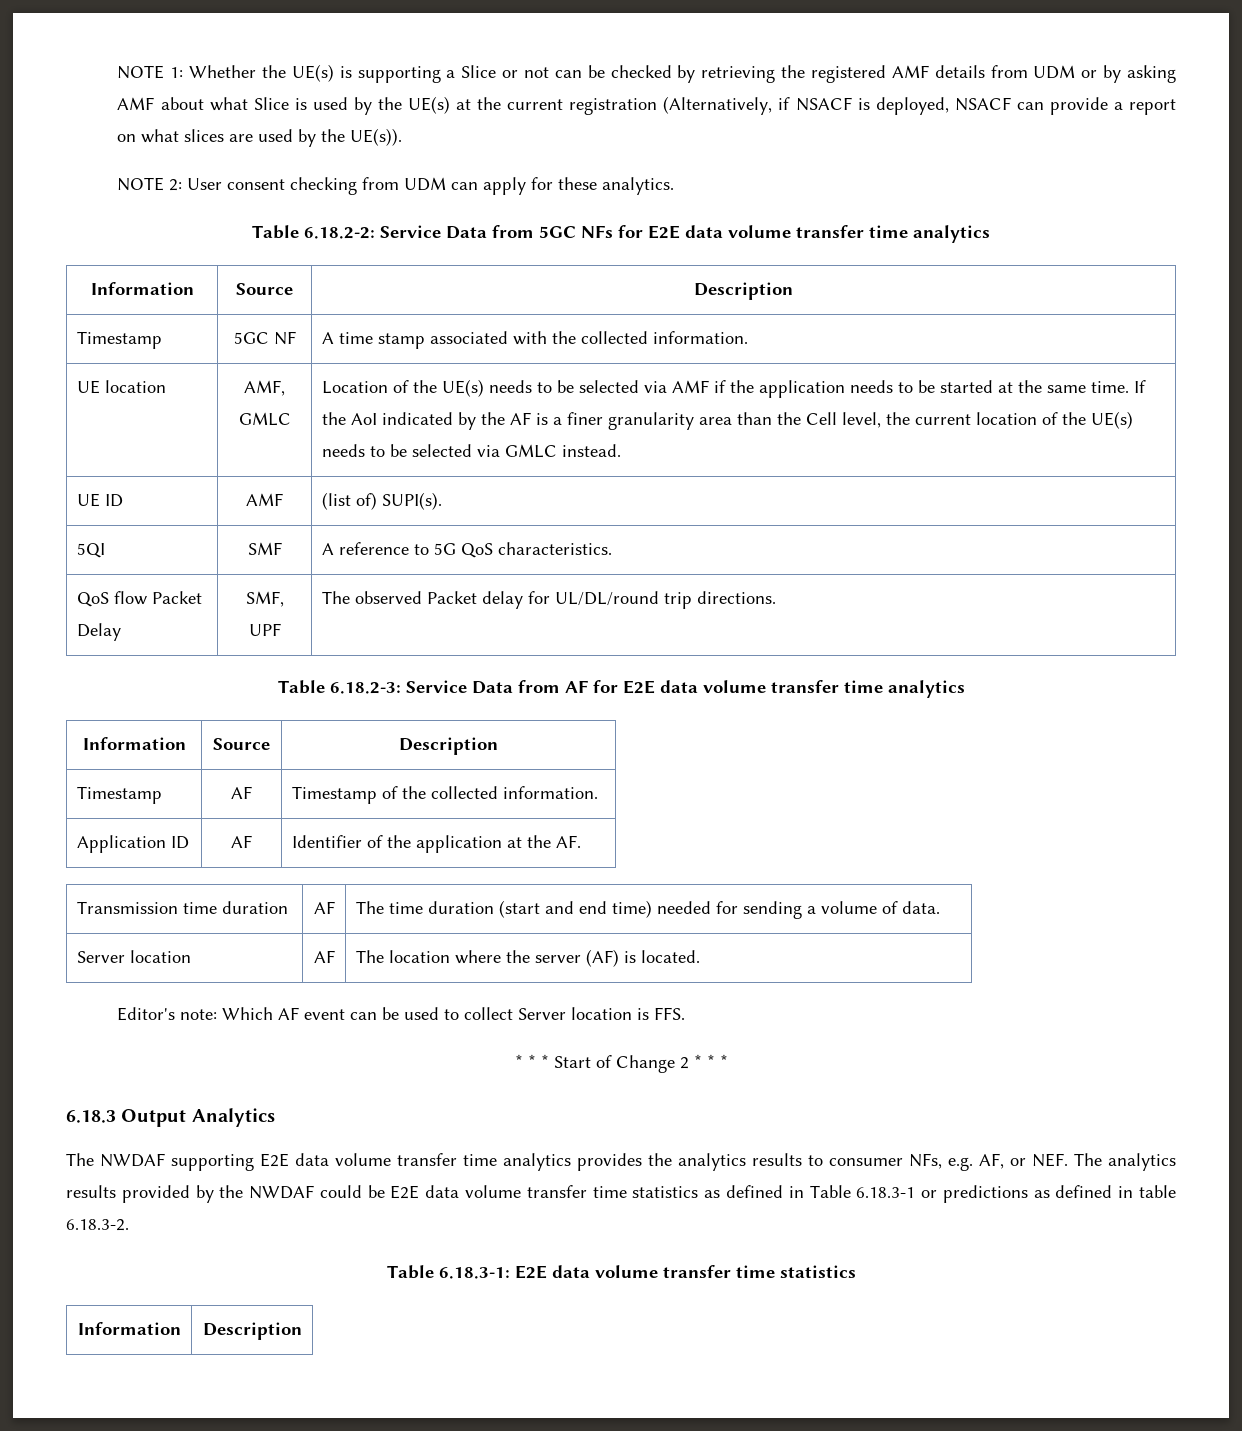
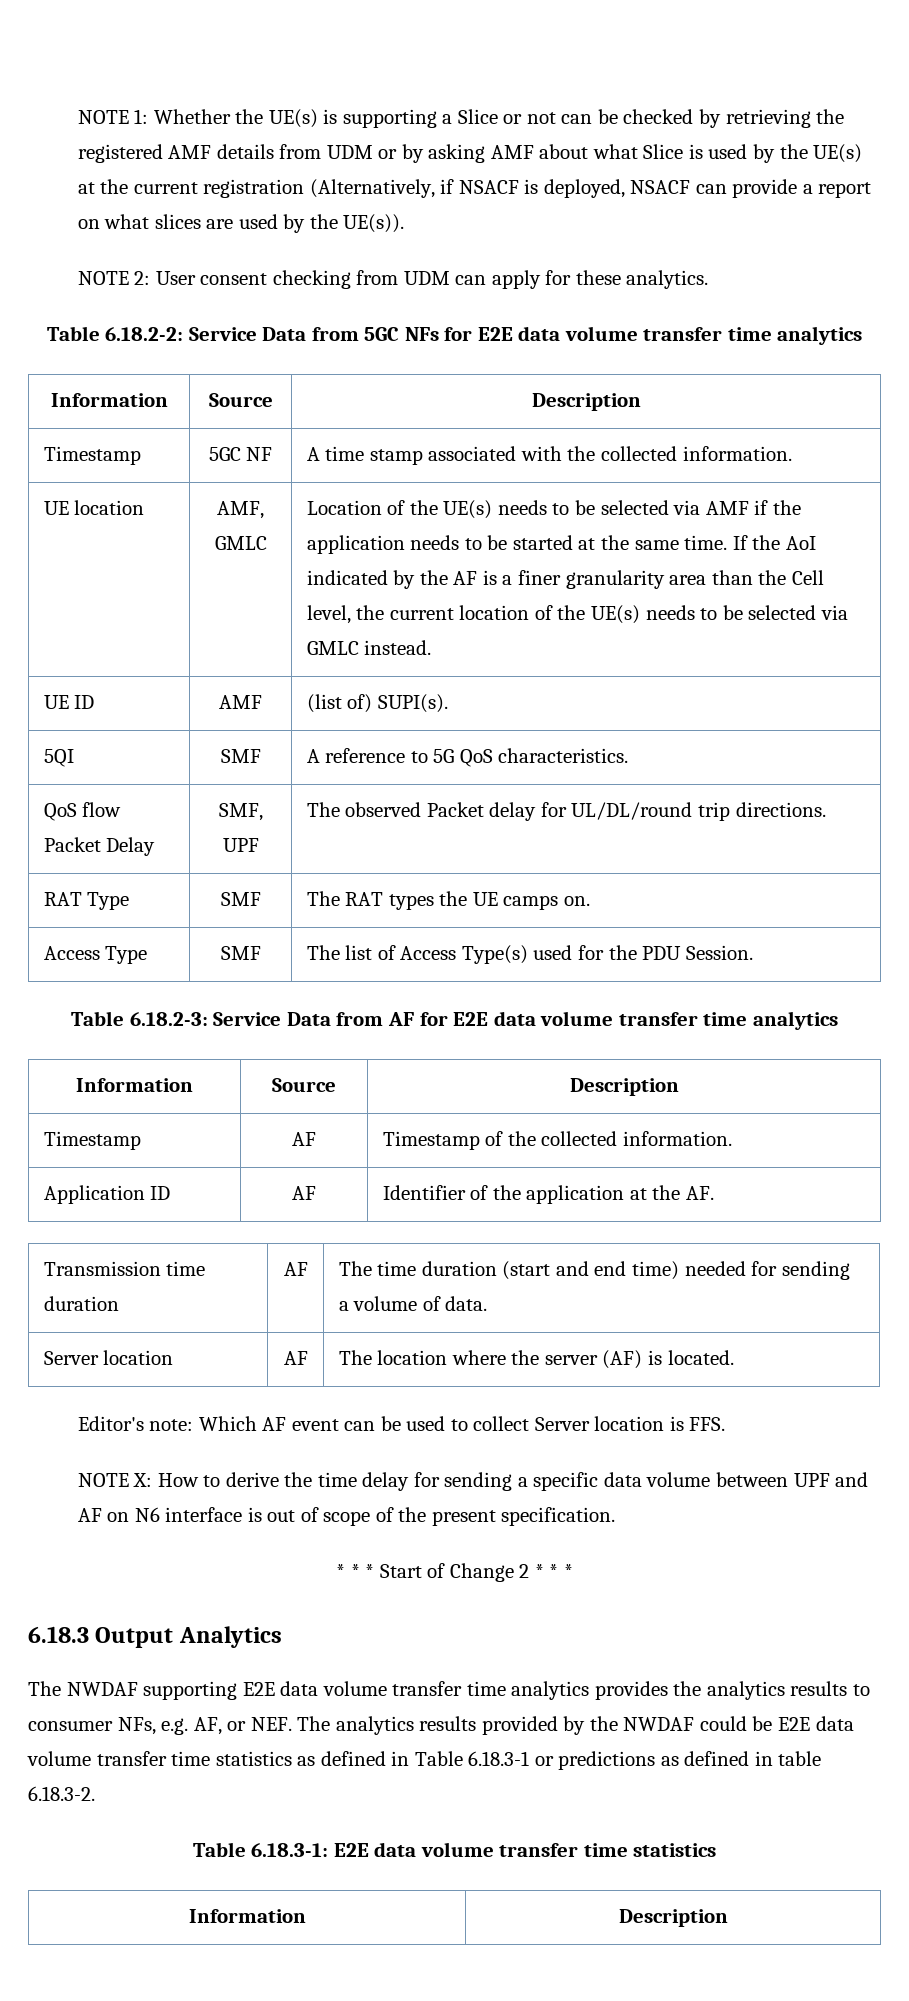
+ RAT Type | SMF | The RAT types the UE camps on.
+ Access Type | SMF | The list of Access Type(s) used for the PDU Session.
+ NOTE X: How to derive the time delay for sending a specific data volume between UPF and AF on N6 interface is out of scope of the present specification.

